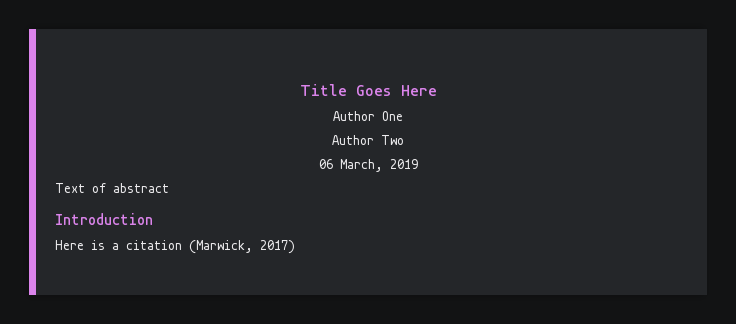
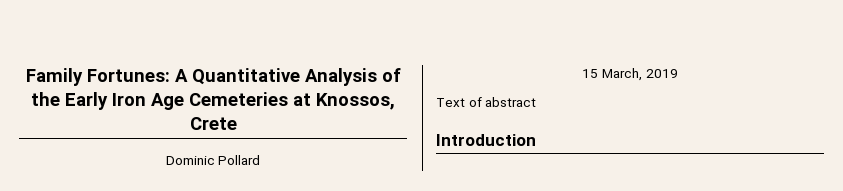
- Title Goes Here
- Author One
- Author Two
- 06 March, 2019
+ Family Fortunes: A Quantitative Analysis of the Early Iron Age Cemeteries at Knossos, Crete
+ Dominic Pollard
+ 15 March, 2019
- Here is a citation (Marwick, 2017)

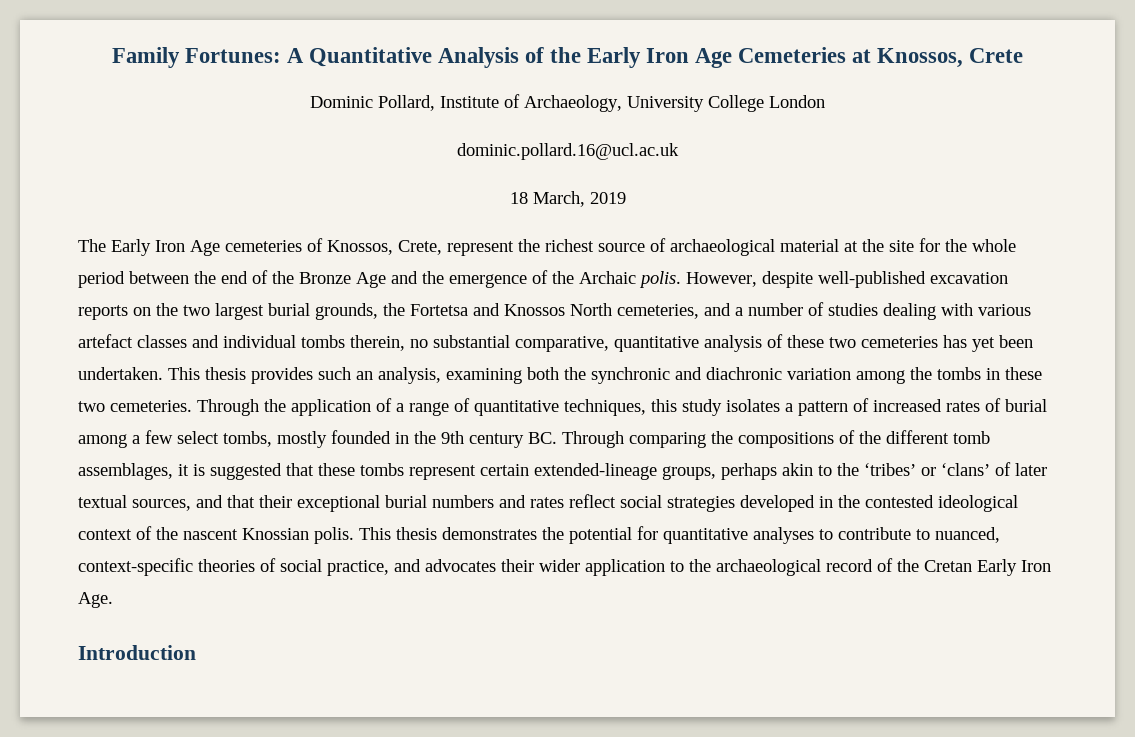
- Dominic Pollard
- 15 March, 2019
- Text of abstract
+ Dominic Pollard, Institute of Archaeology, University College London
+ dominic.pollard.16@ucl.ac.uk
+ 18 March, 2019
+ The Early Iron Age cemeteries of Knossos, Crete, represent the richest source of archaeological material at the site for the whole period between the end of the Bronze Age and the emergence of the Archaic polis. However, despite well-published excavation reports on the two largest burial grounds, the Fortetsa and Knossos North cemeteries, and a number of studies dealing with various artefact classes and individual tombs therein, no substantial comparative, quantitative analysis of these two cemeteries has yet been undertaken. This thesis provides such an analysis, examining both the synchronic and diachronic variation among the tombs in these two cemeteries. Through the application of a range of quantitative techniques, this study isolates a pattern of increased rates of burial among a few select tombs, mostly founded in the 9th century BC. Through comparing the compositions of the different tomb assemblages, it is suggested that these tombs represent certain extended-lineage groups, perhaps akin to the ‘tribes’ or ‘clans’ of later textual sources, and that their exceptional burial numbers and rates reflect social strategies developed in the contested ideological context of the nascent Knossian polis. This thesis demonstrates the potential for quantitative analyses to contribute to nuanced, context-specific theories of social practice, and advocates their wider application to the archaeological record of the Cretan Early Iron Age.

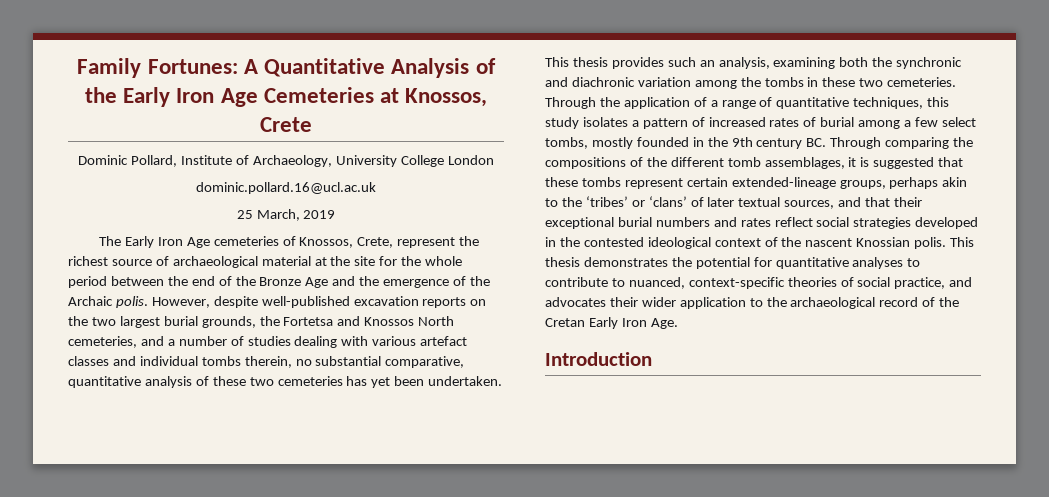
- 18 March, 2019
+ 25 March, 2019

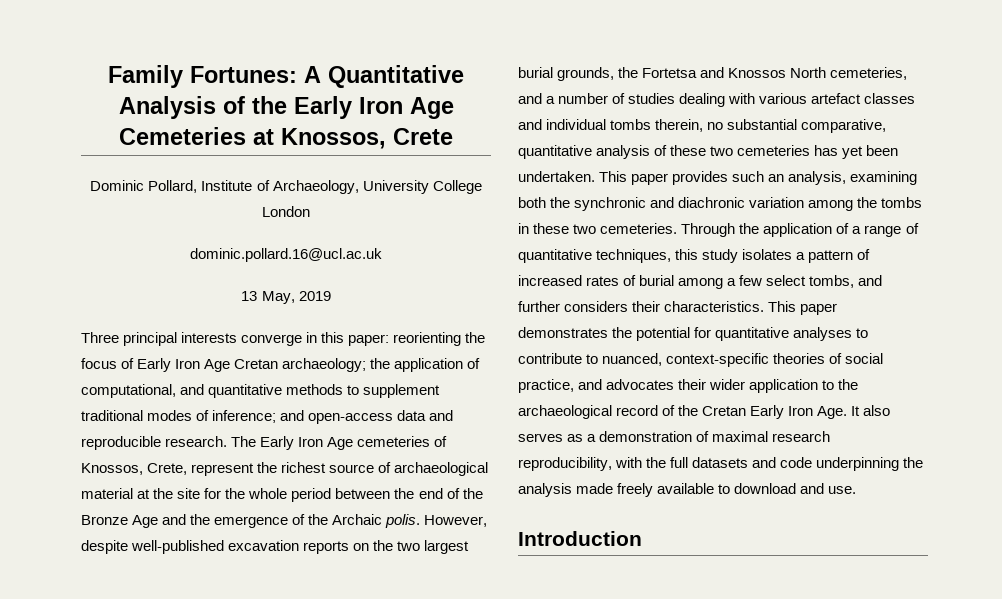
- 25 March, 2019
+ 13 May, 2019
+ Three principal interests converge in this paper: reorienting the focus of Early Iron Age Cretan archaeology; the application of computational, and quantitative methods to supplement traditional modes of inference; and open-access data and reproducible research.
- This thesis provides such an analysis, examining both the synchronic and diachronic variation among the tombs in these two cemeteries.
+ This paper provides such an analysis, examining both the synchronic and diachronic variation among the tombs in these two cemeteries.
- Through the application of a range of quantitative techniques, this study isolates a pattern of increased rates of burial among a few select tombs, mostly founded in the 9th century BC. Through comparing the compositions of the different tomb assemblages, it is suggested that these tombs represent certain extended-lineage groups, perhaps akin to the ‘tribes’ or ‘clans’ of later textual sources, and that their exceptional burial numbers and rates reflect social strategies developed in the contested ideological context of the nascent Knossian polis. This thesis demonstrates the potential for quantitative analyses to contribute to nuanced, context-specific theories of social practice, and advocates their wider application to the archaeological record of the Cretan Early Iron Age.
+ Through the application of a range of quantitative techniques, this study isolates a pattern of increased rates of burial among a few select tombs, and further considers their characteristics. This paper demonstrates the potential for quantitative analyses to contribute to nuanced, context-specific theories of social practice, and advocates their wider application to the archaeological record of the Cretan Early Iron Age. It also serves as a demonstration of maximal research reproducibility, with the full datasets and code underpinning the analysis made freely available to download and use.

